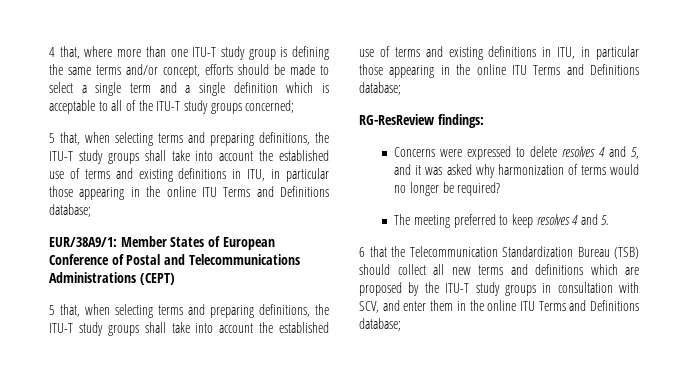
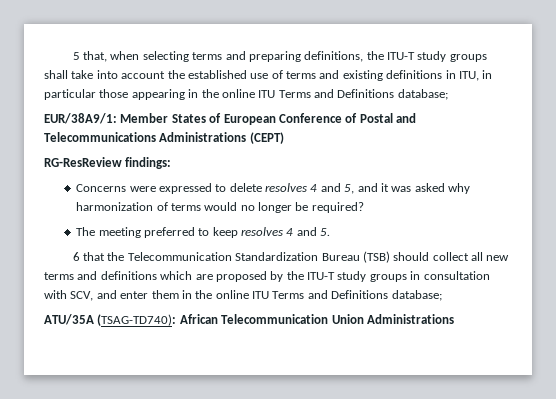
- 4 that, where more than one ITU-T study group is defining the same terms and/or concept, efforts should be made to select a single term and a single definition which is acceptable to all of the ITU-T study groups concerned;
  EUR/38A9/1: Member States of European Conference of Postal and Telecommunications Administrations (CEPT)
- 5 that, when selecting terms and preparing definitions, the ITU-T study groups shall take into account the established use of terms and existing definitions in ITU, in particular those appearing in the online ITU Terms and Definitions database;
+ ATU/35A (TSAG-TD740): African Telecommunication Union Administrations

